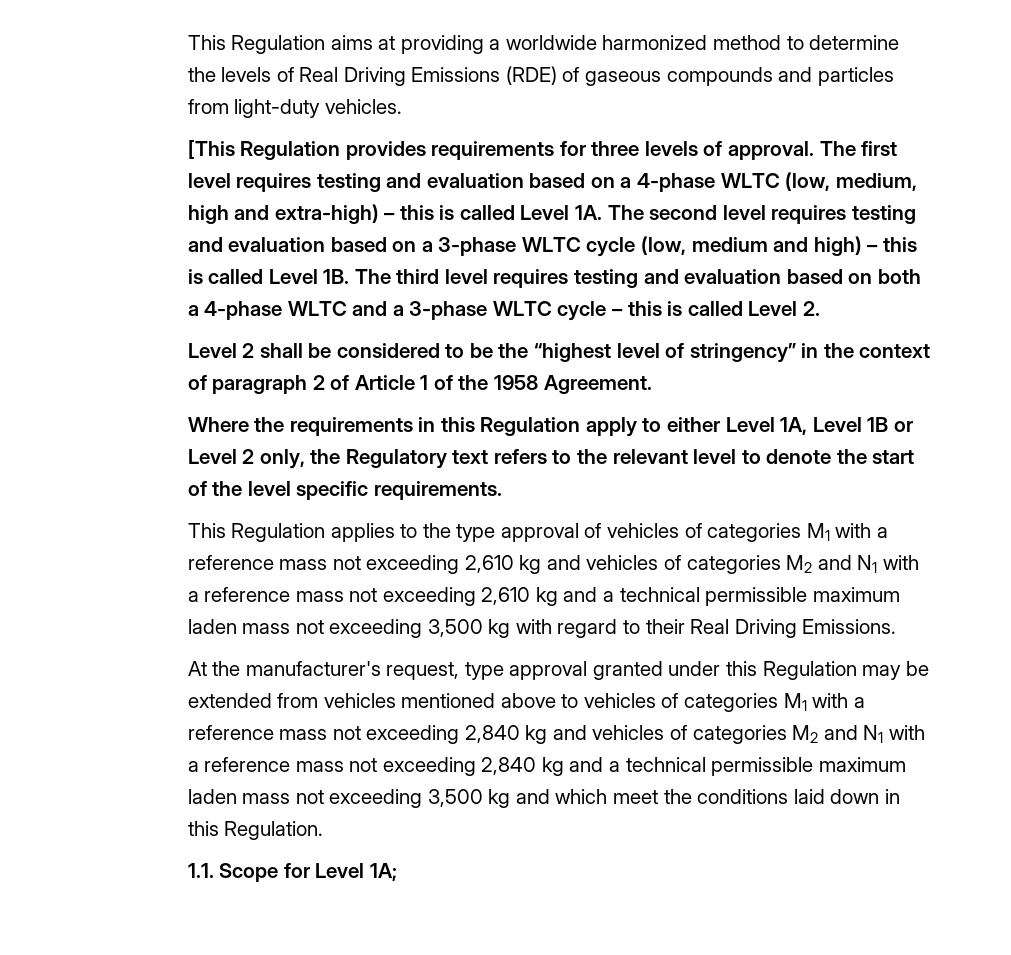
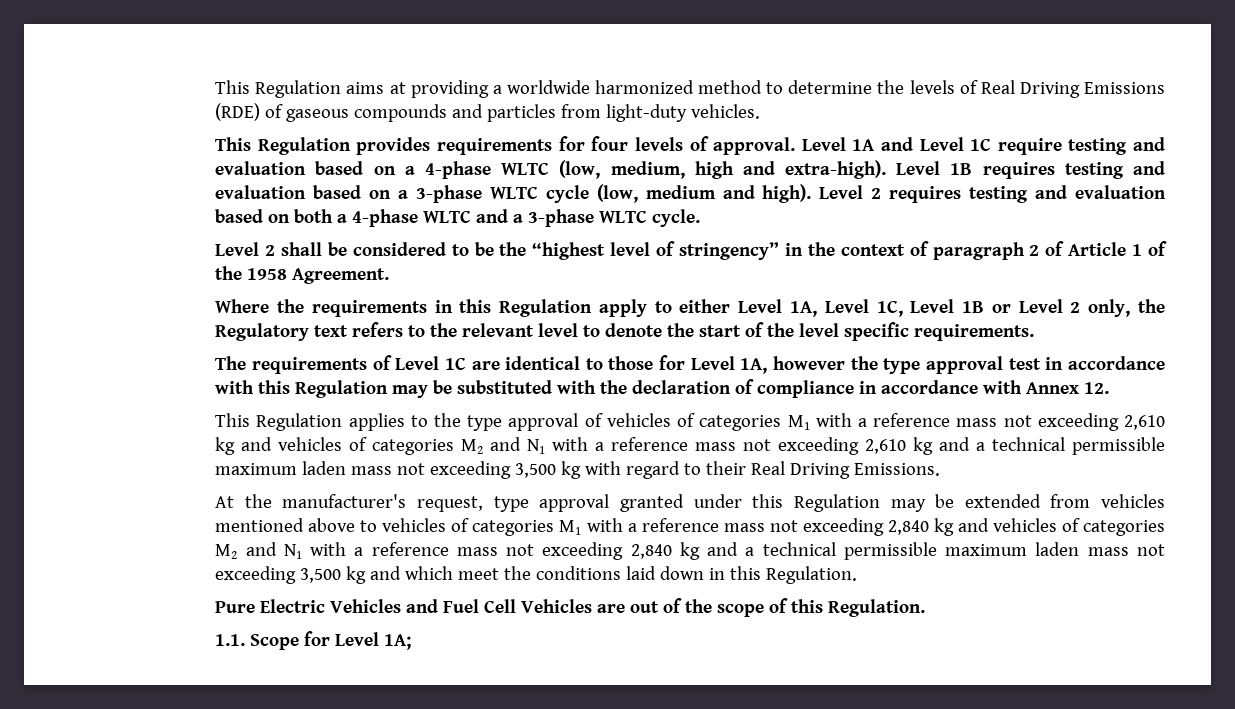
- [This Regulation provides requirements for three levels of approval.
+ This Regulation provides requirements for four levels of approval.
- The first level requires testing and evaluation based on a 4-phase WLTC (low, medium, high and extra-high) – this is called Level 1A. The second level requires testing and evaluation based on a 3-phase WLTC cycle (low, medium and high) – this is called Level 1B. The third level requires testing and evaluation based on both a 4-phase WLTC and a 3-phase WLTC cycle – this is called Level 2.
+ Level 1A and Level 1C require testing and evaluation based on a 4-phase WLTC (low, medium, high and extra-high). Level 1B requires testing and evaluation based on a 3-phase WLTC cycle (low, medium and high). Level 2 requires testing and evaluation based on both a 4-phase WLTC and a 3-phase WLTC cycle.
- Where the requirements in this Regulation apply to either Level 1A, Level 1B or Level 2 only, the Regulatory text refers to the relevant level to denote the start of the level specific requirements.
+ Where the requirements in this Regulation apply to either Level 1A, Level 1C, Level 1B or Level 2 only, the Regulatory text refers to the relevant level to denote the start of the level specific requirements.
+ The requirements of Level 1C are identical to those for Level 1A, however the type approval test in accordance with this Regulation may be substituted with the declaration of compliance in accordance with Annex 12.
+ Pure Electric Vehicles and Fuel Cell Vehicles are out of the scope of this Regulation.

